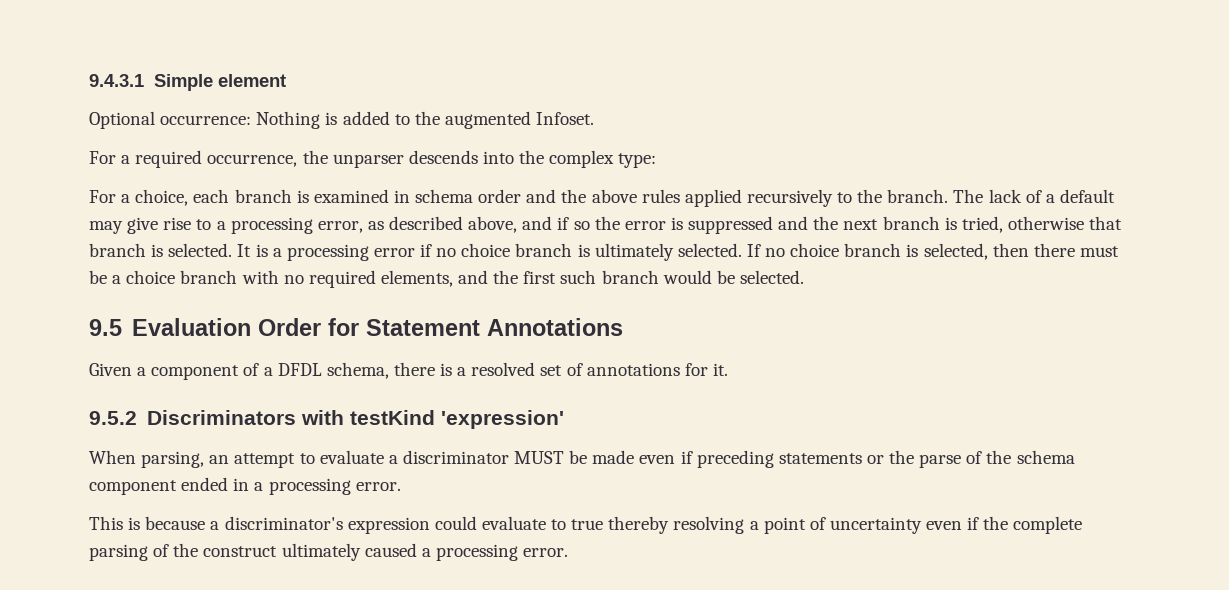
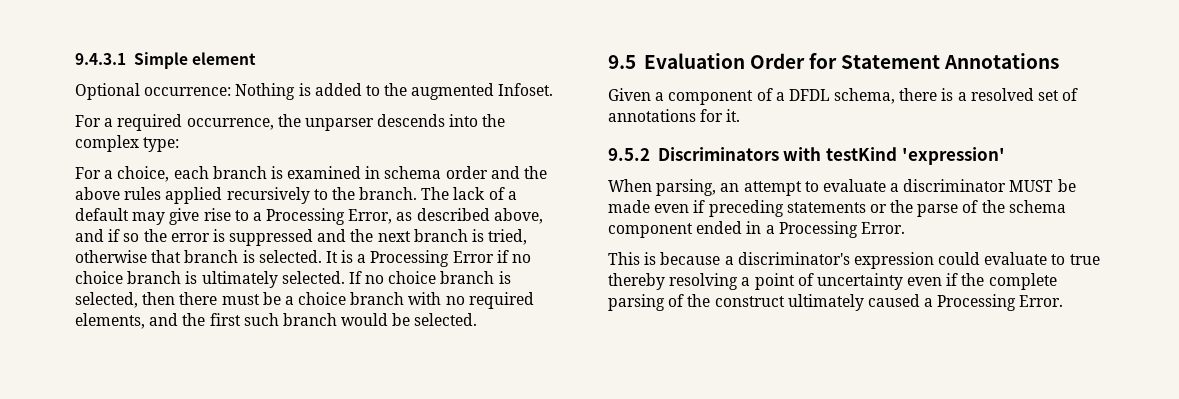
- The lack of a default may give rise to a processing error, as described above, and if so the error is suppressed and the next branch is tried, otherwise that branch is selected.
+ The lack of a default may give rise to a Processing Error, as described above, and if so the error is suppressed and the next branch is tried, otherwise that branch is selected.
- It is a processing error if no choice branch is ultimately selected.
+ It is a Processing Error if no choice branch is ultimately selected.
- When parsing, an attempt to evaluate a discriminator MUST be made even if preceding statements or the parse of the schema component ended in a processing error.
+ When parsing, an attempt to evaluate a discriminator MUST be made even if preceding statements or the parse of the schema component ended in a Processing Error.
- This is because a discriminator's expression could evaluate to true thereby resolving a point of uncertainty even if the complete parsing of the construct ultimately caused a processing error.
+ This is because a discriminator's expression could evaluate to true thereby resolving a point of uncertainty even if the complete parsing of the construct ultimately caused a Processing Error.

